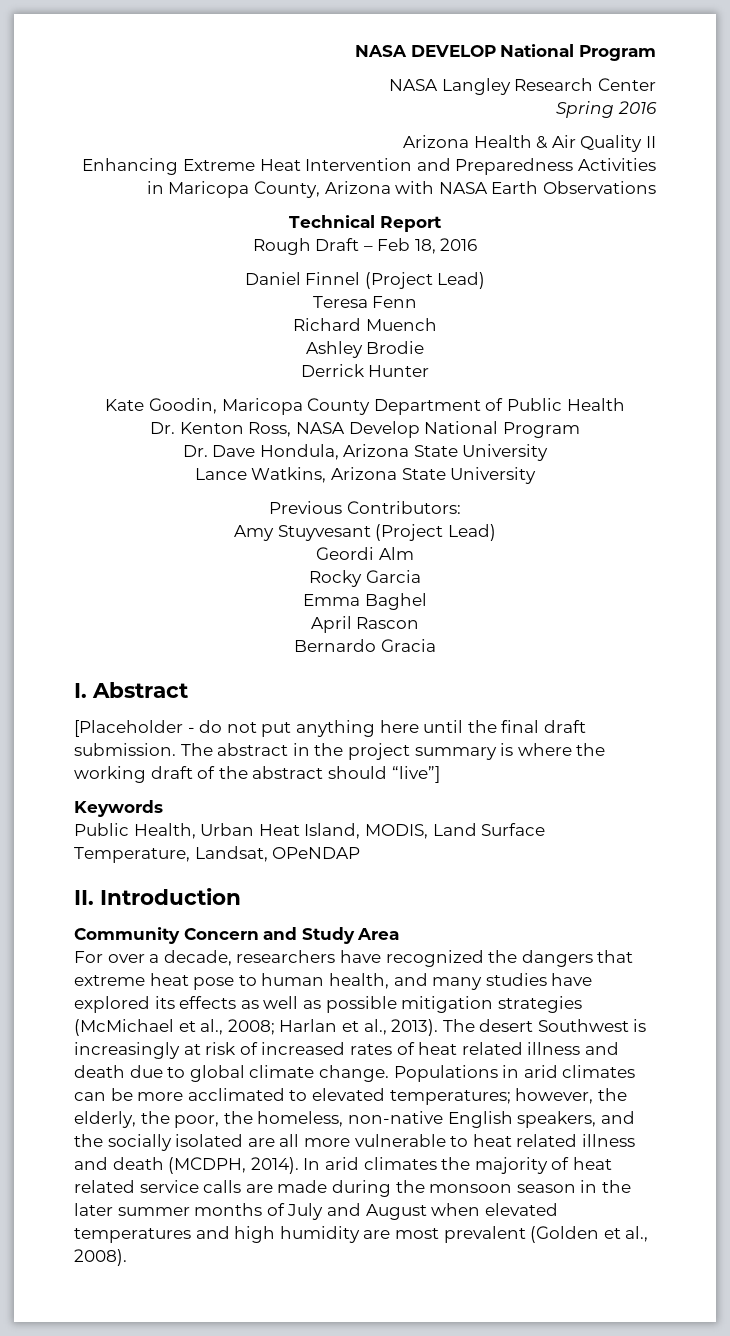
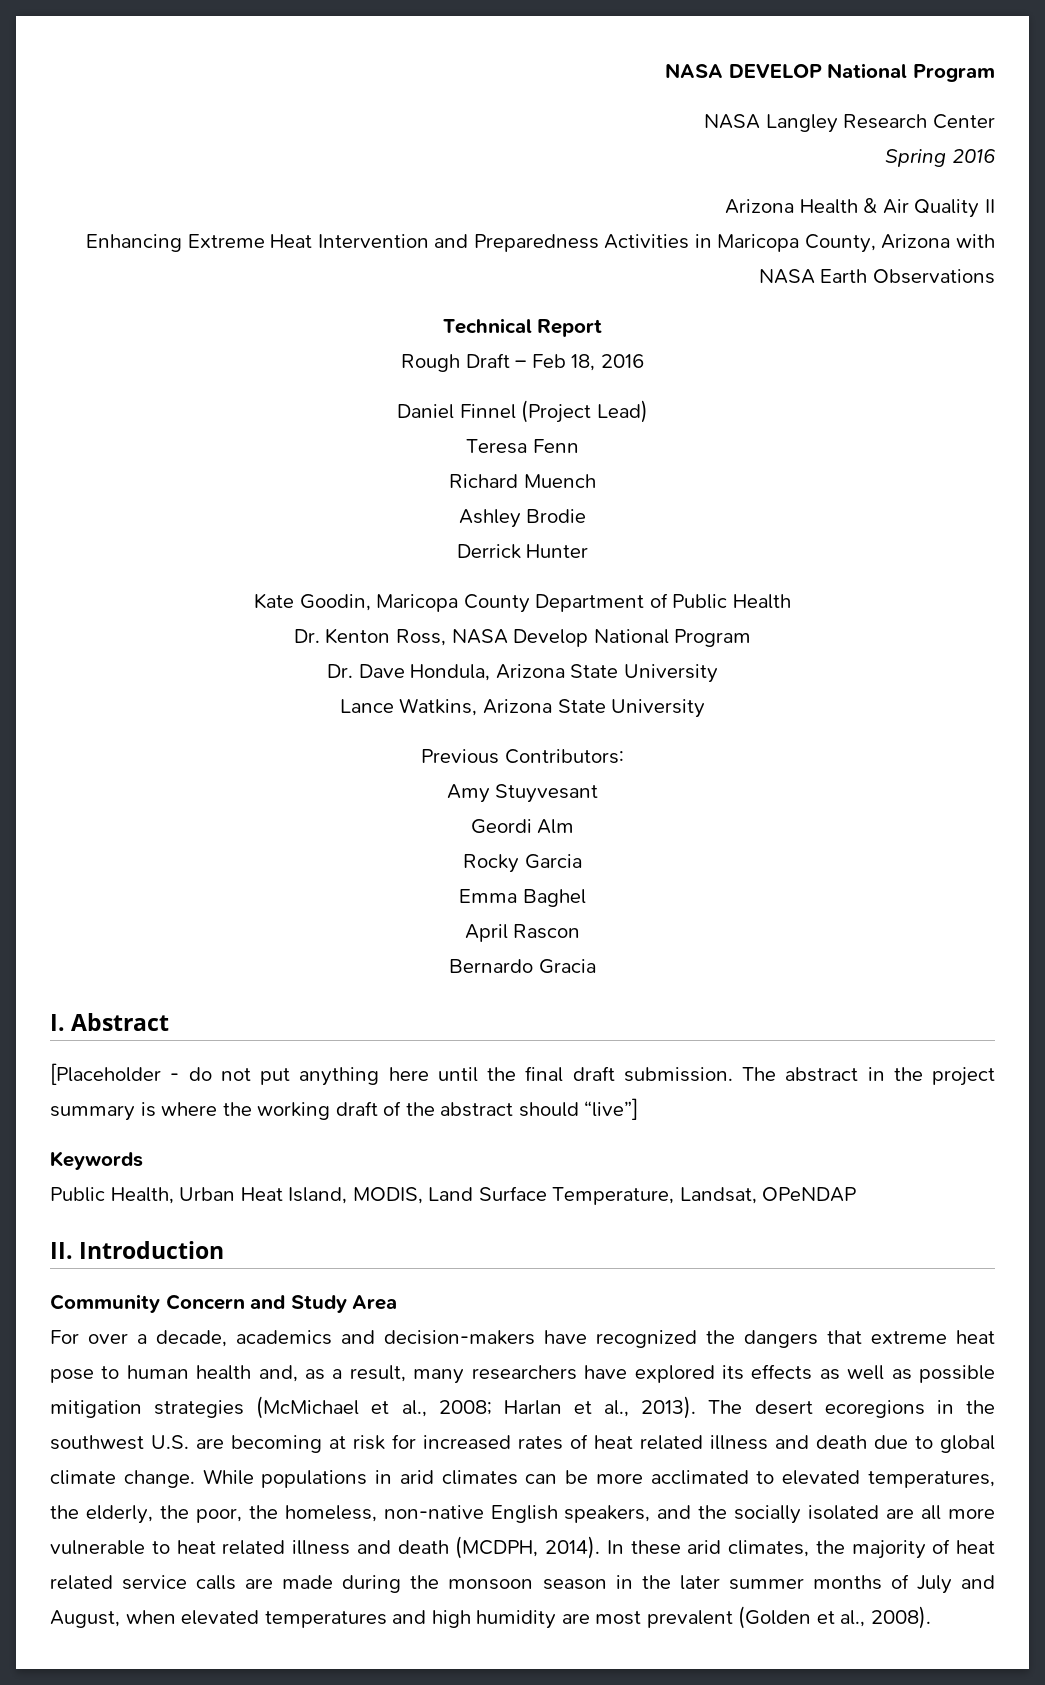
- Amy Stuyvesant (Project Lead)
+ Amy Stuyvesant
- For over a decade, researchers have recognized the dangers that extreme heat pose to human health, and many studies have explored its effects as well as possible mitigation strategies (McMichael et al., 2008; Harlan et al., 2013).
+ For over a decade, academics and decision-makers have recognized the dangers that extreme heat pose to human health and, as a result, many researchers have explored its effects as well as possible mitigation strategies (McMichael et al., 2008; Harlan et al., 2013).
- The desert Southwest is increasingly at risk of increased rates of heat related illness and death due to global climate change.
+ The desert ecoregions in the southwest U.S. are becoming at risk for increased rates of heat related illness and death due to global climate change.
- Populations in arid climates can be more acclimated to elevated temperatures; however, the elderly, the poor, the homeless, non-native English speakers, and the socially isolated are all more vulnerable to heat related illness and death (MCDPH, 2014).
+ While populations in arid climates can be more acclimated to elevated temperatures, the elderly, the poor, the homeless, non-native English speakers, and the socially isolated are all more vulnerable to heat related illness and death (MCDPH, 2014).
- In arid climates the majority of heat related service calls are made during the monsoon season in the later summer months of July and August when elevated temperatures and high humidity are most prevalent (Golden et al., 2008).
+ In these arid climates, the majority of heat related service calls are made during the monsoon season in the later summer months of July and August, when elevated temperatures and high humidity are most prevalent (Golden et al., 2008).

